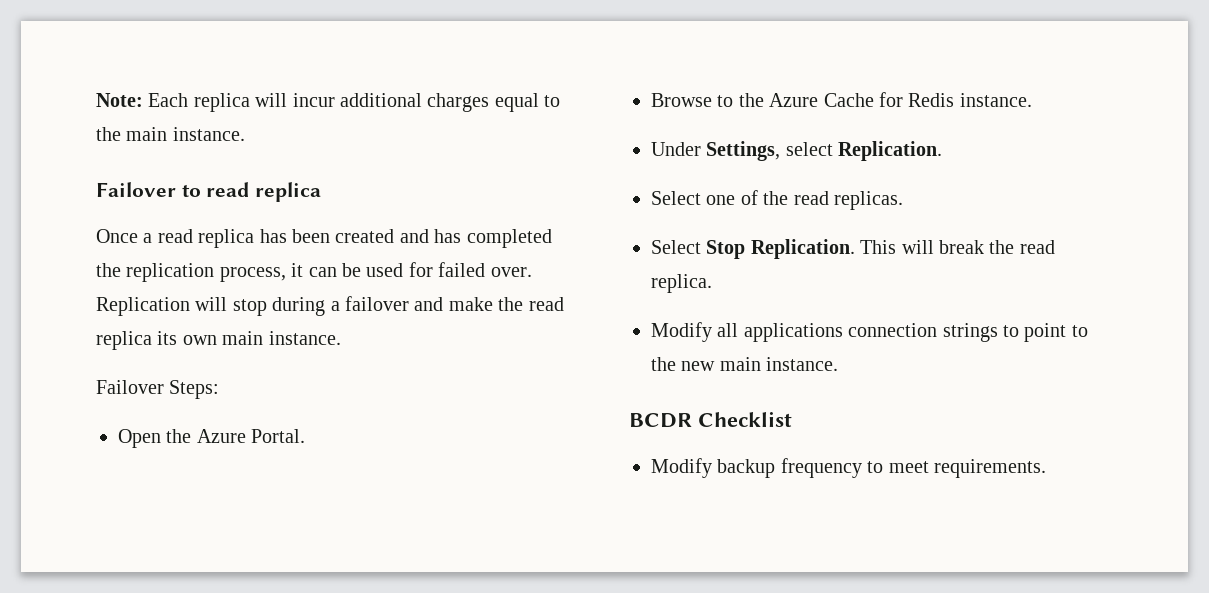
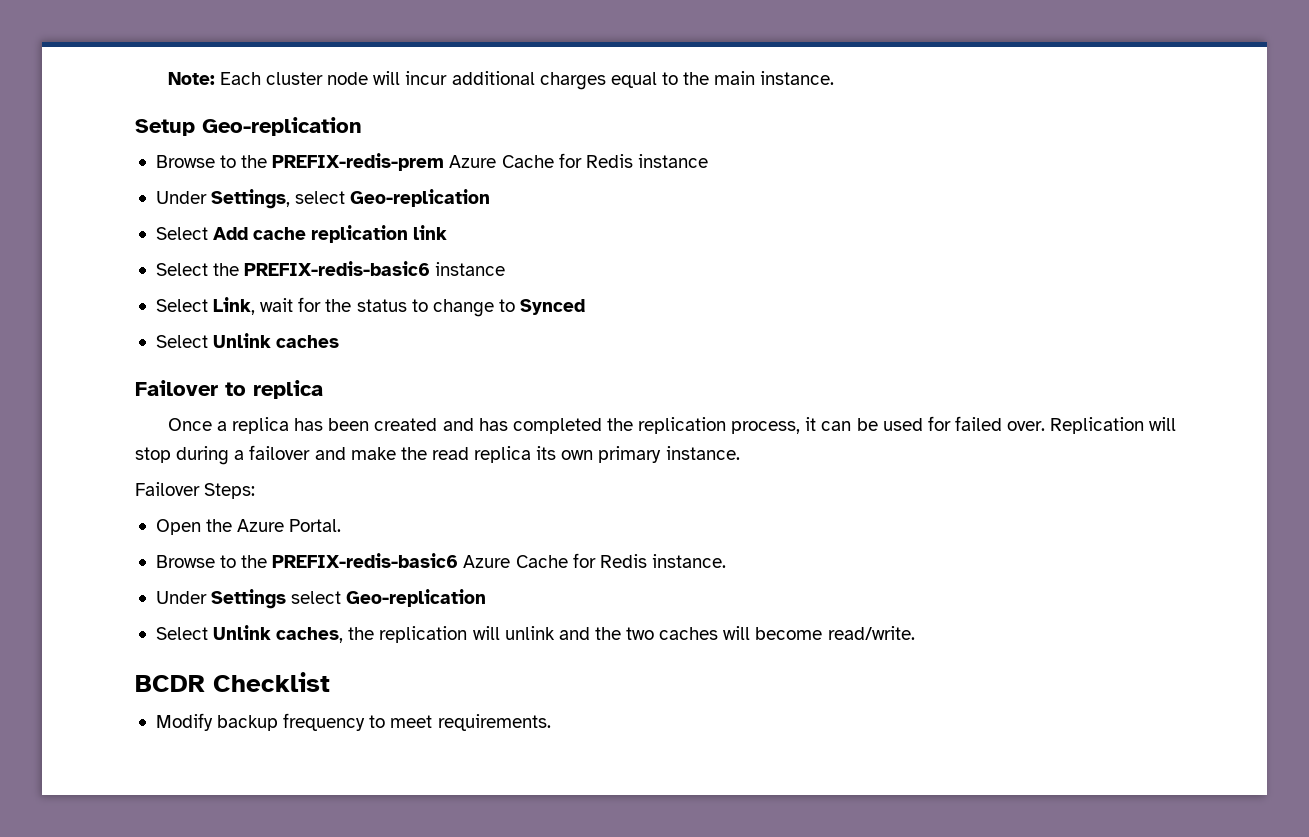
- Note: Each replica will incur additional charges equal to the main instance.
+ Note: Each cluster node will incur additional charges equal to the main instance.
+ Setup Geo-replication
+ Browse to the PREFIX-redis-prem Azure Cache for Redis instance
+ Under Settings, select Geo-replication
+ Select Add cache replication link
+ Select the PREFIX-redis-basic6 instance
+ Select Link, wait for the status to change to Synced
+ Select Unlink caches
- Failover to read replica
+ Failover to replica
- Once a read replica has been created and has completed the replication process, it can be used for failed over.
+ Once a replica has been created and has completed the replication process, it can be used for failed over.
- Replication will stop during a failover and make the read replica its own main instance.
+ Replication will stop during a failover and make the read replica its own primary instance.
- Browse to the Azure Cache for Redis instance.
+ Browse to the PREFIX-redis-basic6 Azure Cache for Redis instance.
- Under Settings, select Replication.
- Select one of the read replicas.
- Select Stop Replication. This will break the read replica.
- Modify all applications connection strings to point to the new main instance.
+ Under Settings select Geo-replication
+ Select Unlink caches, the replication will unlink and the two caches will become read/write.

